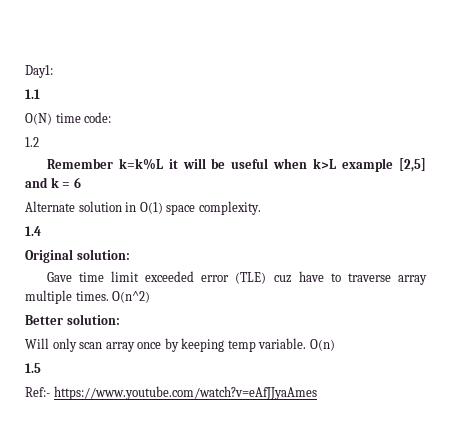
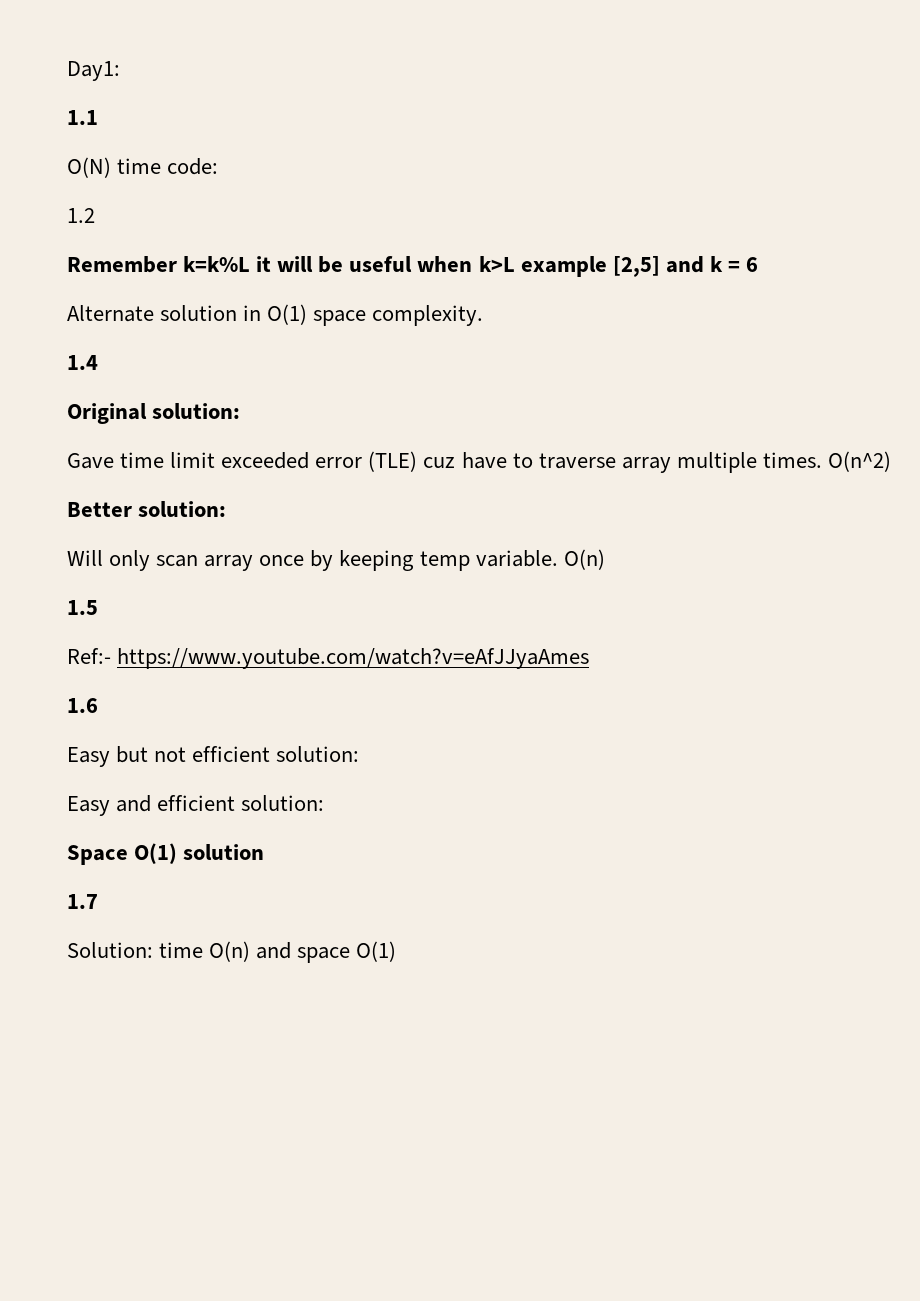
+ 1.6
+ Easy but not efficient solution:
+ Easy and efficient solution:
+ Space O(1) solution
+ 1.7
+ Solution: time O(n) and space O(1)

